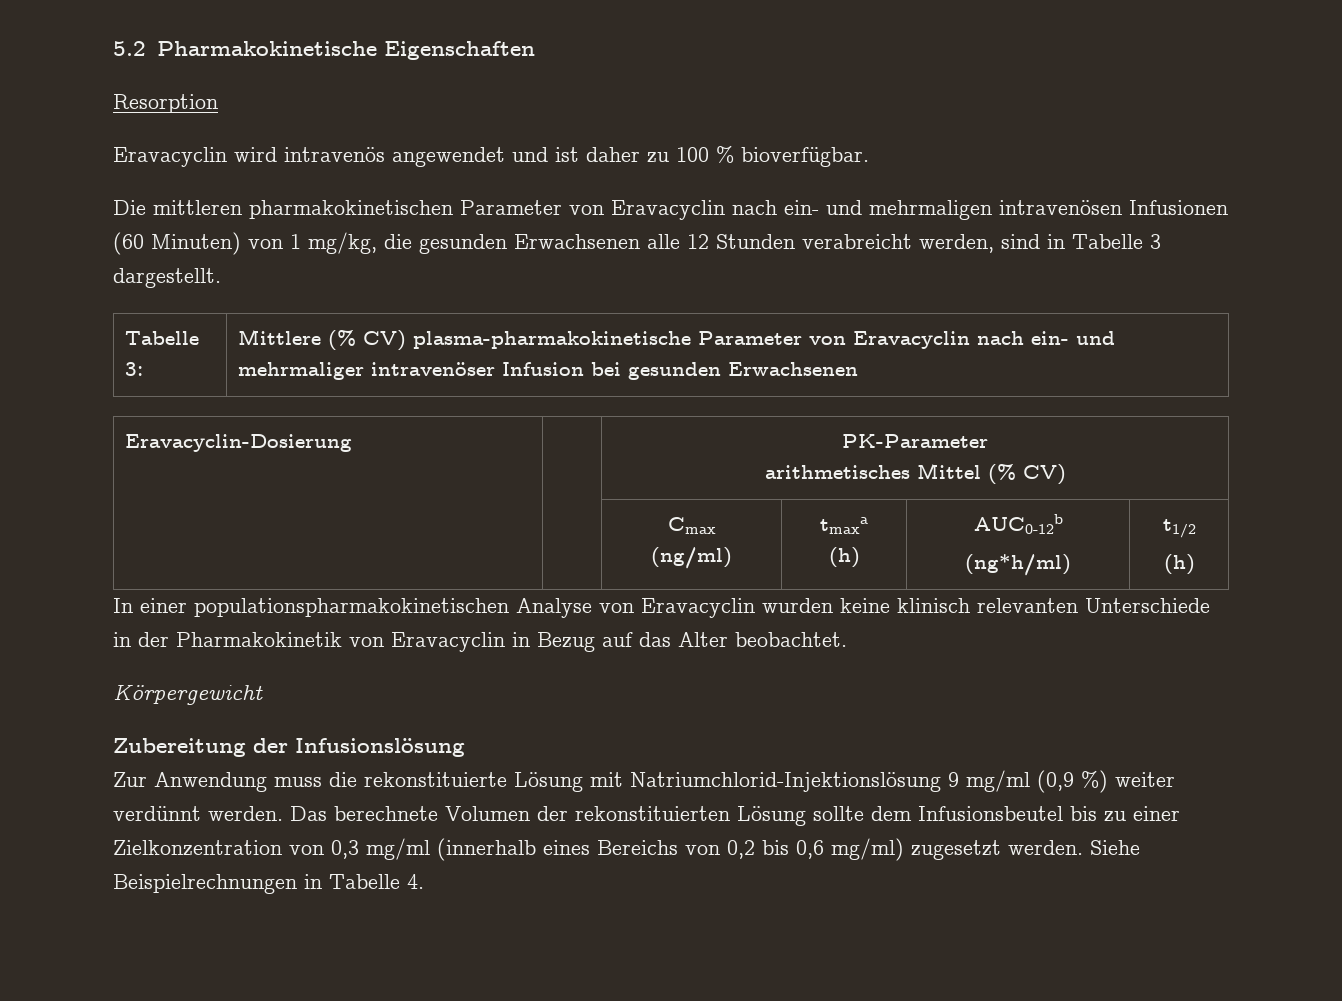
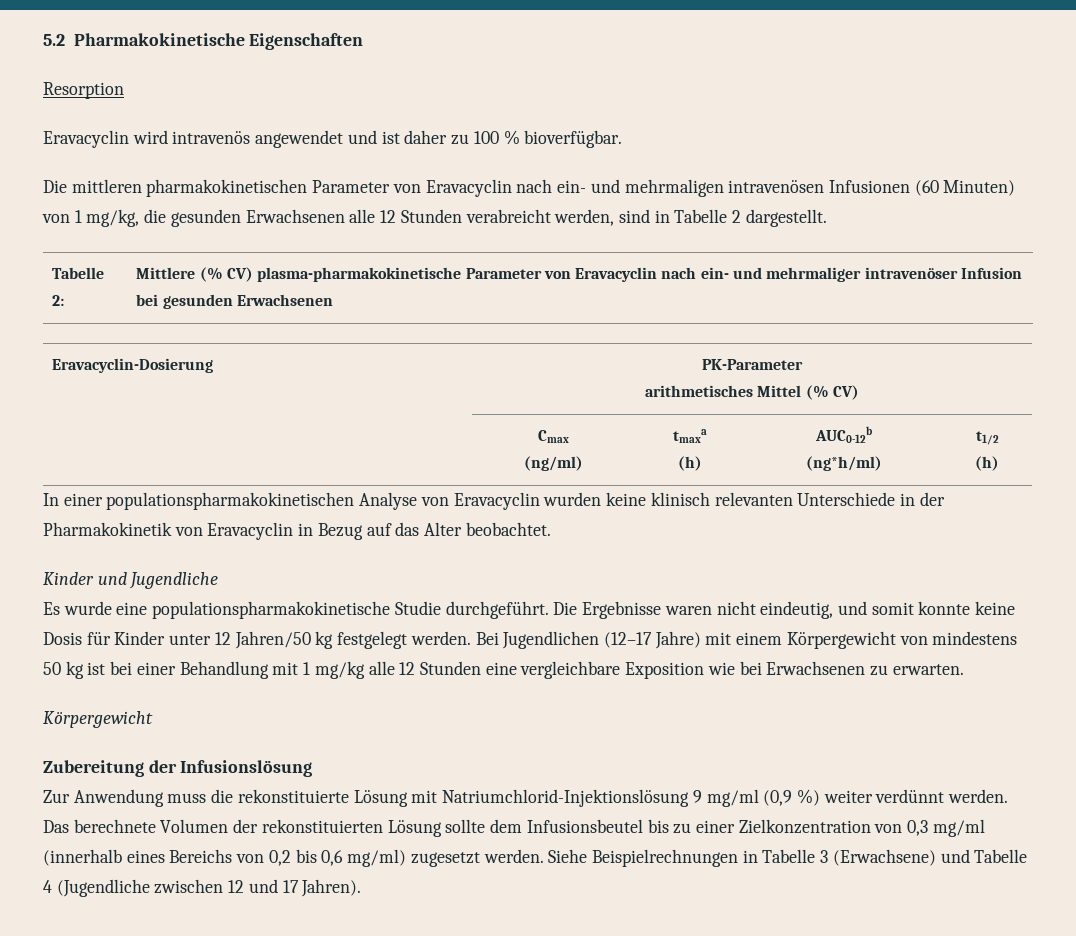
- Die mittleren pharmakokinetischen Parameter von Eravacyclin nach ein- und mehrmaligen intravenösen Infusionen (60 Minuten) von 1 mg/kg, die gesunden Erwachsenen alle 12 Stunden verabreicht werden, sind in Tabelle 3 dargestellt.
+ Die mittleren pharmakokinetischen Parameter von Eravacyclin nach ein- und mehrmaligen intravenösen Infusionen (60 Minuten) von 1 mg/kg, die gesunden Erwachsenen alle 12 Stunden verabreicht werden, sind in Tabelle 2 dargestellt.
- Tabelle 3: | Mittlere (% CV) plasma-pharmakokinetische Parameter von Eravacyclin nach ein- und mehrmaliger intravenöser Infusion bei gesunden Erwachsenen
+ Tabelle 2: | Mittlere (% CV) plasma-pharmakokinetische Parameter von Eravacyclin nach ein- und mehrmaliger intravenöser Infusion bei gesunden Erwachsenen
+ Kinder und Jugendliche
+ Es wurde eine populationspharmakokinetische Studie durchgeführt. Die Ergebnisse waren nicht eindeutig, und somit konnte keine Dosis für Kinder unter 12 Jahren/50 kg festgelegt werden. Bei Jugendlichen (12–17 Jahre) mit einem Körpergewicht von mindestens 50 kg ist bei einer Behandlung mit 1 mg/kg alle 12 Stunden eine vergleichbare Exposition wie bei Erwachsenen zu erwarten.
- Siehe Beispielrechnungen in Tabelle 4.
+ Siehe Beispielrechnungen in Tabelle 3 (Erwachsene) und Tabelle 4 (Jugendliche zwischen 12 und 17 Jahren).

